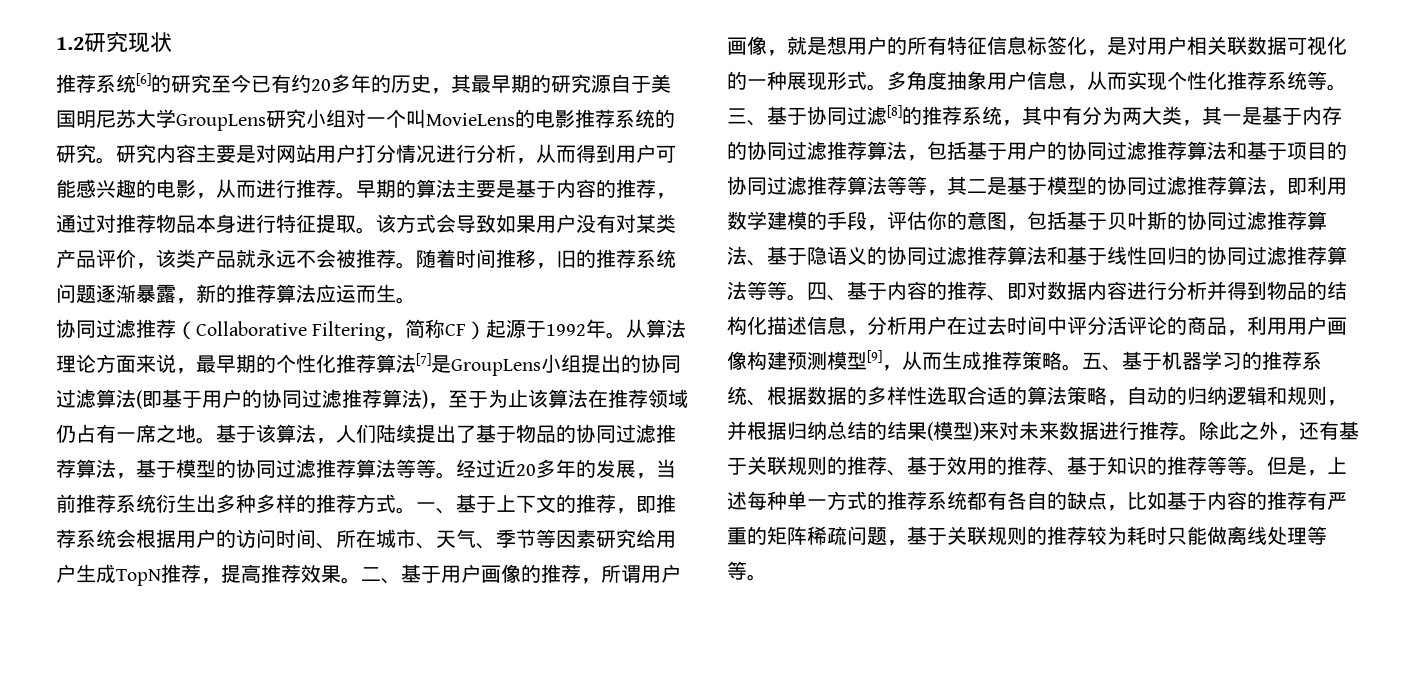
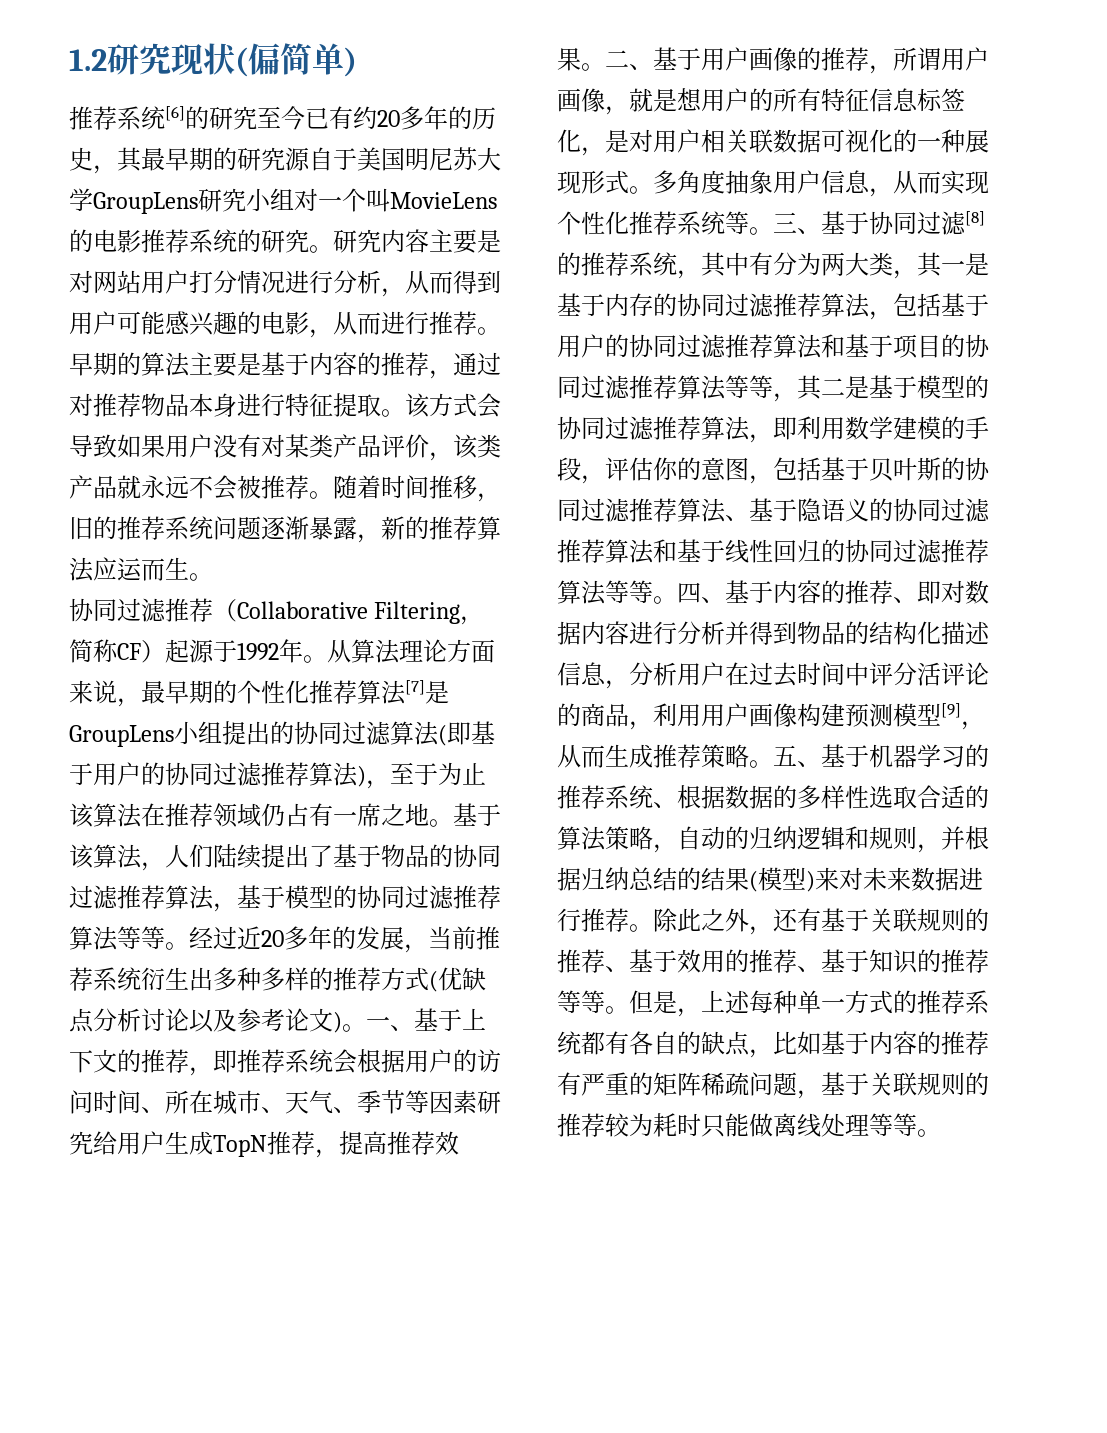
- 1.2研究现状
+ 1.2研究现状(偏简单)
- 经过近20多年的发展，当前推荐系统衍生出多种多样的推荐方式。
+ 经过近20多年的发展，当前推荐系统衍生出多种多样的推荐方式(优缺点分析讨论以及参考论文)。

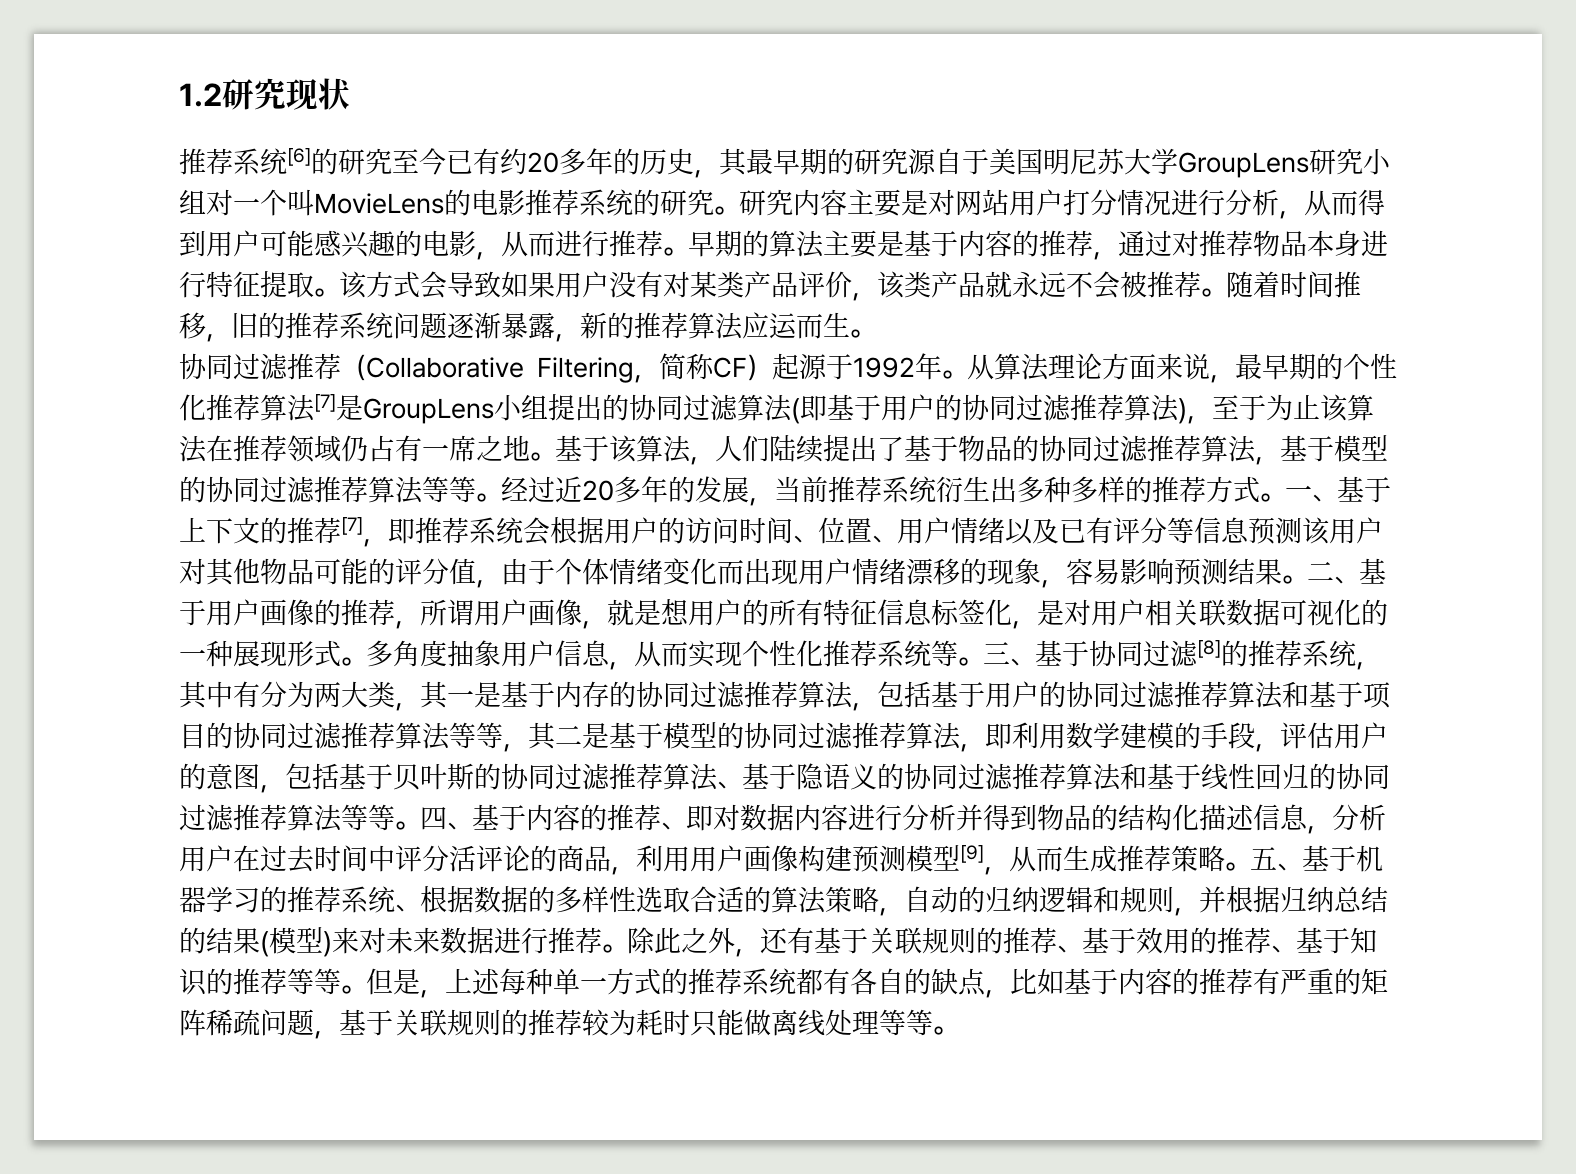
- 1.2研究现状(偏简单)
+ 1.2研究现状
- 经过近20多年的发展，当前推荐系统衍生出多种多样的推荐方式(优缺点分析讨论以及参考论文)。
+ 经过近20多年的发展，当前推荐系统衍生出多种多样的推荐方式。
- 一、基于上下文的推荐，即推荐系统会根据用户的访问时间、所在城市、天气、季节等因素研究给用户生成TopN推荐，提高推荐效果。
+ 一、基于上下文的推荐[7]，即推荐系统会根据用户的访问时间、位置、用户情绪以及已有评分等信息预测该用户对其他物品可能的评分值，由于个体情绪变化而出现用户情绪漂移的现象，容易影响预测结果。
- 三、基于协同过滤[8]的推荐系统，其中有分为两大类，其一是基于内存的协同过滤推荐算法，包括基于用户的协同过滤推荐算法和基于项目的协同过滤推荐算法等等，其二是基于模型的协同过滤推荐算法，即利用数学建模的手段，评估你的意图，包括基于贝叶斯的协同过滤推荐算法、基于隐语义的协同过滤推荐算法和基于线性回归的协同过滤推荐算法等等。
+ 三、基于协同过滤[8]的推荐系统，其中有分为两大类，其一是基于内存的协同过滤推荐算法，包括基于用户的协同过滤推荐算法和基于项目的协同过滤推荐算法等等，其二是基于模型的协同过滤推荐算法，即利用数学建模的手段，评估用户的意图，包括基于贝叶斯的协同过滤推荐算法、基于隐语义的协同过滤推荐算法和基于线性回归的协同过滤推荐算法等等。

